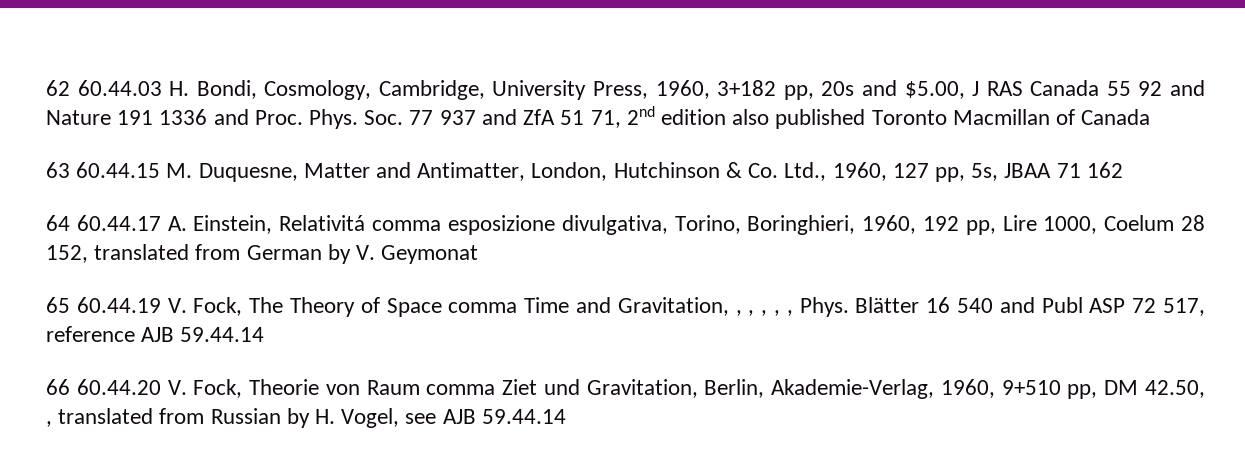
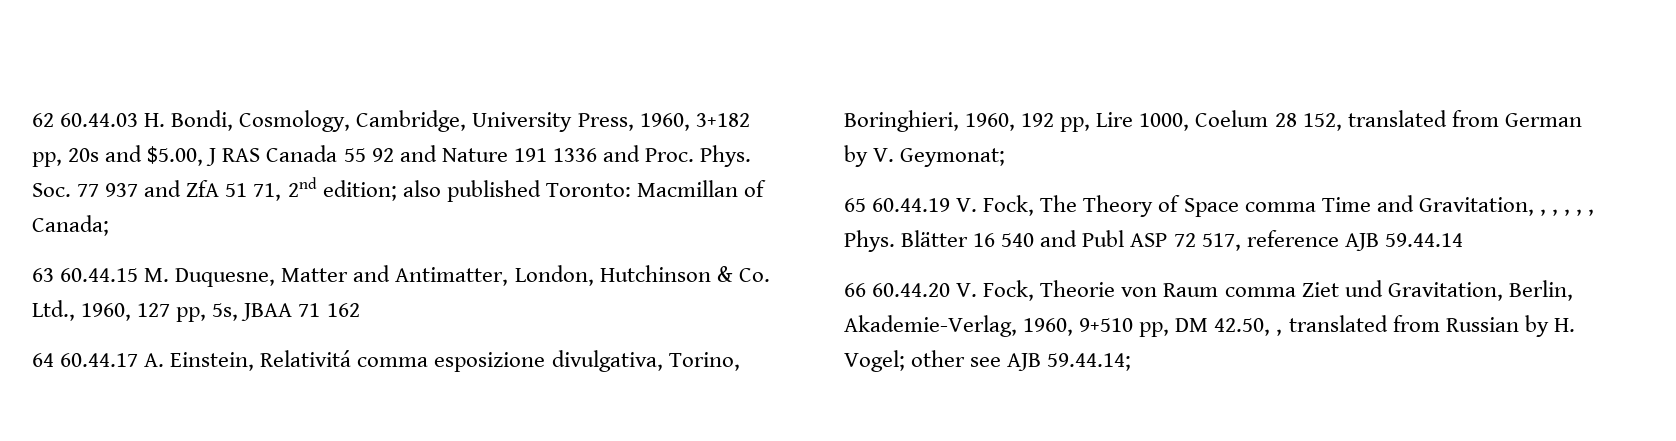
- Soc. 77 937 and ZfA 51 71, 2nd edition also published Toronto Macmillan of Canada
+ Soc. 77 937 and ZfA 51 71, 2nd edition; also published Toronto: Macmillan of Canada;
- 64 60.44.17 A. Einstein, Relativitá comma esposizione divulgativa, Torino, Boringhieri, 1960, 192 pp, Lire 1000, Coelum 28 152, translated from German by V. Geymonat
+ 64 60.44.17 A. Einstein, Relativitá comma esposizione divulgativa, Torino, Boringhieri, 1960, 192 pp, Lire 1000, Coelum 28 152, translated from German by V. Geymonat;
- 66 60.44.20 V. Fock, Theorie von Raum comma Ziet und Gravitation, Berlin, Akademie-Verlag, 1960, 9+510 pp, DM 42.50, , translated from Russian by H. Vogel, see AJB 59.44.14
+ 66 60.44.20 V. Fock, Theorie von Raum comma Ziet und Gravitation, Berlin, Akademie-Verlag, 1960, 9+510 pp, DM 42.50, , translated from Russian by H. Vogel; other see AJB 59.44.14;

